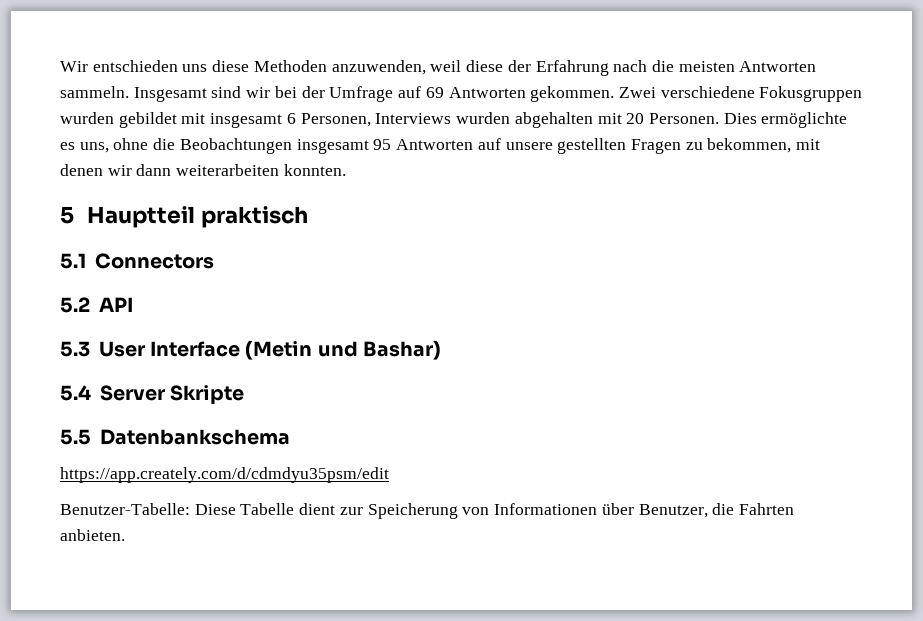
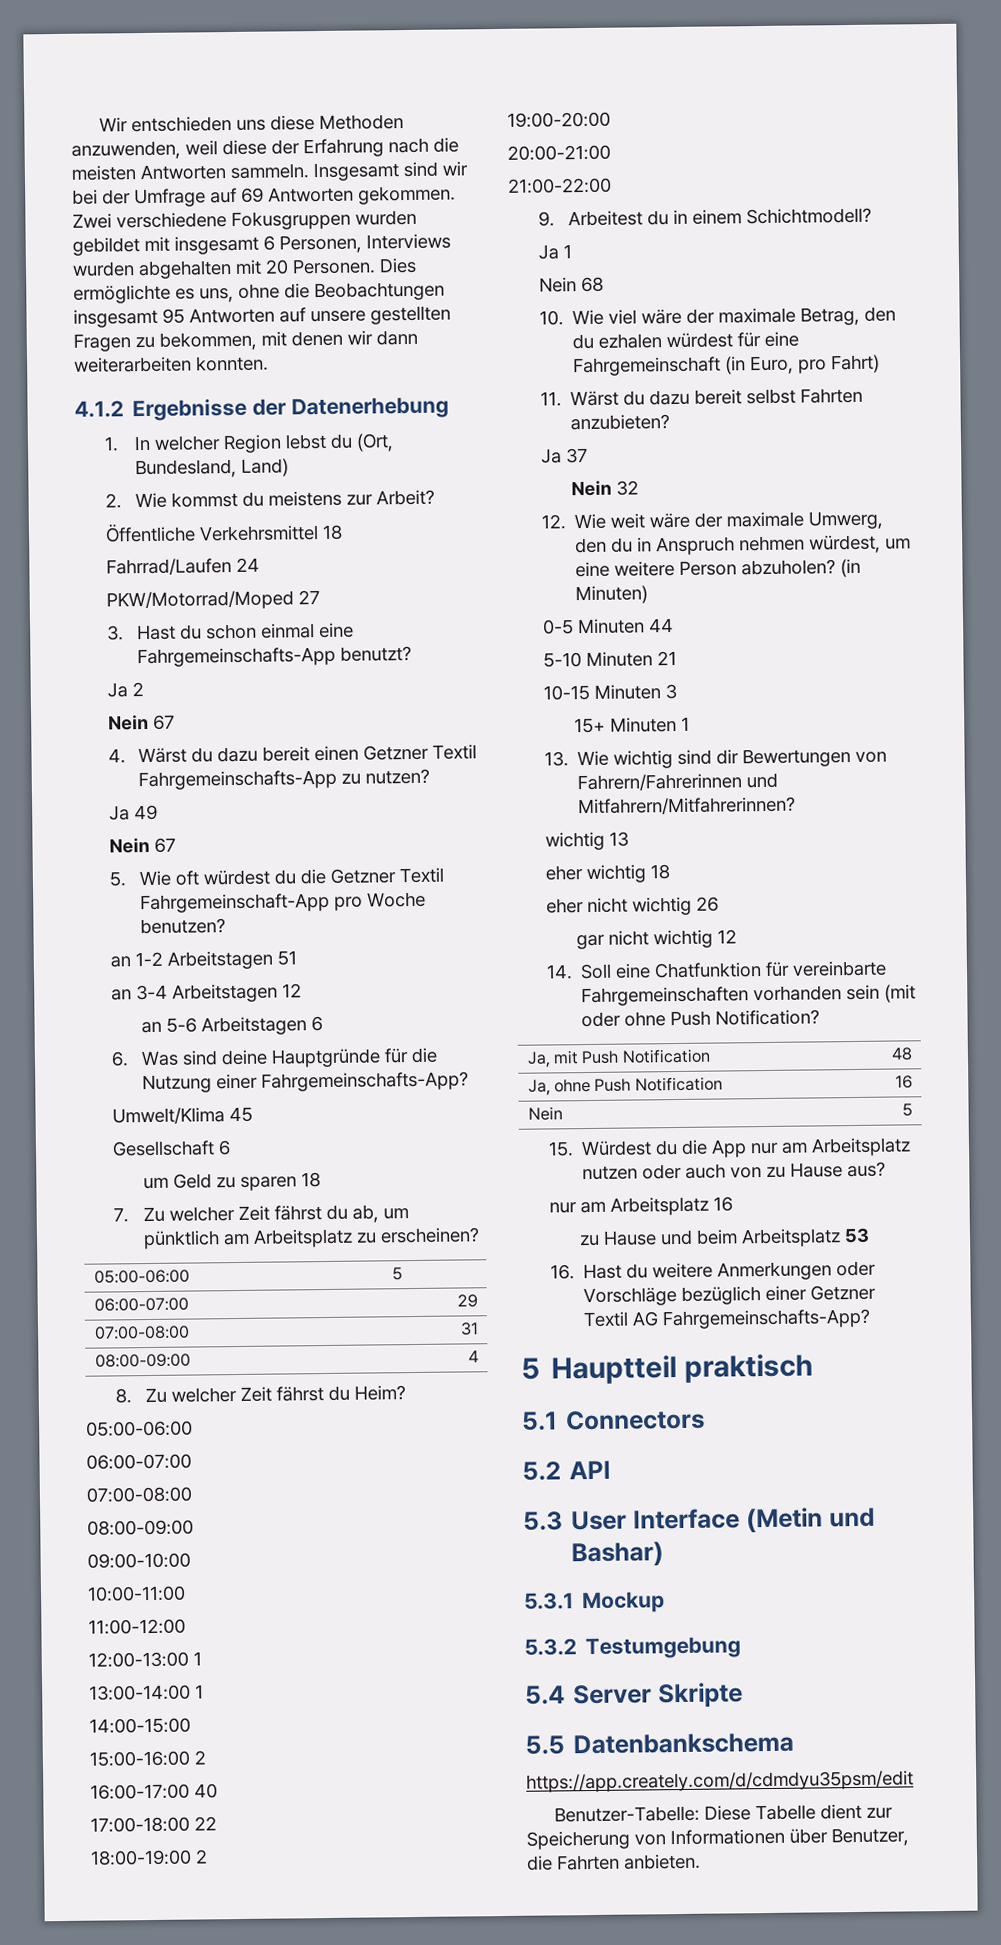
+ 4.1.2 Ergebnisse der Datenerhebung
+ 1. In welcher Region lebst du (Ort, Bundesland, Land)
+ 2. Wie kommst du meistens zur Arbeit?
+ Öffentliche Verkehrsmittel 18
+ Fahrrad/Laufen 24
+ PKW/Motorrad/Moped 27
+ 3. Hast du schon einmal eine Fahrgemeinschafts-App benutzt?
+ Ja 2
+ Nein 67
+ 4. Wärst du dazu bereit einen Getzner Textil Fahrgemeinschafts-App zu nutzen?
+ Ja 49
+ Nein 67
+ 5. Wie oft würdest du die Getzner Textil Fahrgemeinschaft-App pro Woche benutzen?
+ an 1-2 Arbeitstagen 51
+ an 3-4 Arbeitstagen 12
+ an 5-6 Arbeitstagen 6
+ 6. Was sind deine Hauptgründe für die Nutzung einer Fahrgemeinschafts-App?
+ Umwelt/Klima 45
+ Gesellschaft 6
+ um Geld zu sparen 18
+ 7. Zu welcher Zeit fährst du ab, um pünktlich am Arbeitsplatz zu erscheinen?
+ 05:00-06:00 | 5
+ 06:00-07:00 | 29
+ 07:00-08:00 | 31
+ 08:00-09:00 | 4
+ 8. Zu welcher Zeit fährst du Heim?
+ 05:00-06:00
+ 06:00-07:00
+ 07:00-08:00
+ 08:00-09:00
+ 09:00-10:00
+ 10:00-11:00
+ 11:00-12:00
+ 12:00-13:00 1
+ 13:00-14:00 1
+ 14:00-15:00
+ 15:00-16:00 2
+ 16:00-17:00 40
+ 17:00-18:00 22
+ 18:00-19:00 2
+ 19:00-20:00
+ 20:00-21:00
+ 21:00-22:00
+ 9. Arbeitest du in einem Schichtmodell?
+ Ja 1
+ Nein 68
+ 10. Wie viel wäre der maximale Betrag, den du ezhalen würdest für eine Fahrgemeinschaft (in Euro, pro Fahrt)
+ 11. Wärst du dazu bereit selbst Fahrten anzubieten?
+ Ja 37
+ Nein 32
+ 12. Wie weit wäre der maximale Umwerg, den du in Anspruch nehmen würdest, um eine weitere Person abzuholen? (in Minuten)
+ 0-5 Minuten 44
+ 5-10 Minuten 21
+ 10-15 Minuten 3
+ 15+ Minuten 1
+ 13. Wie wichtig sind dir Bewertungen von Fahrern/Fahrerinnen und Mitfahrern/Mitfahrerinnen?
+ wichtig 13
+ eher wichtig 18
+ eher nicht wichtig 26
+ gar nicht wichtig 12
+ 14. Soll eine Chatfunktion für vereinbarte Fahrgemeinschaften vorhanden sein (mit oder ohne Push Notification?
+ Ja, mit Push Notification | 48
+ Ja, ohne Push Notification | 16
+ Nein | 5
+ 15. Würdest du die App nur am Arbeitsplatz nutzen oder auch von zu Hause aus?
+ nur am Arbeitsplatz 16
+ zu Hause und beim Arbeitsplatz 53
+ 16. Hast du weitere Anmerkungen oder Vorschläge bezüglich einer Getzner Textil AG Fahrgemeinschafts-App?
+ 5.3.1 Mockup
+ 5.3.2 Testumgebung

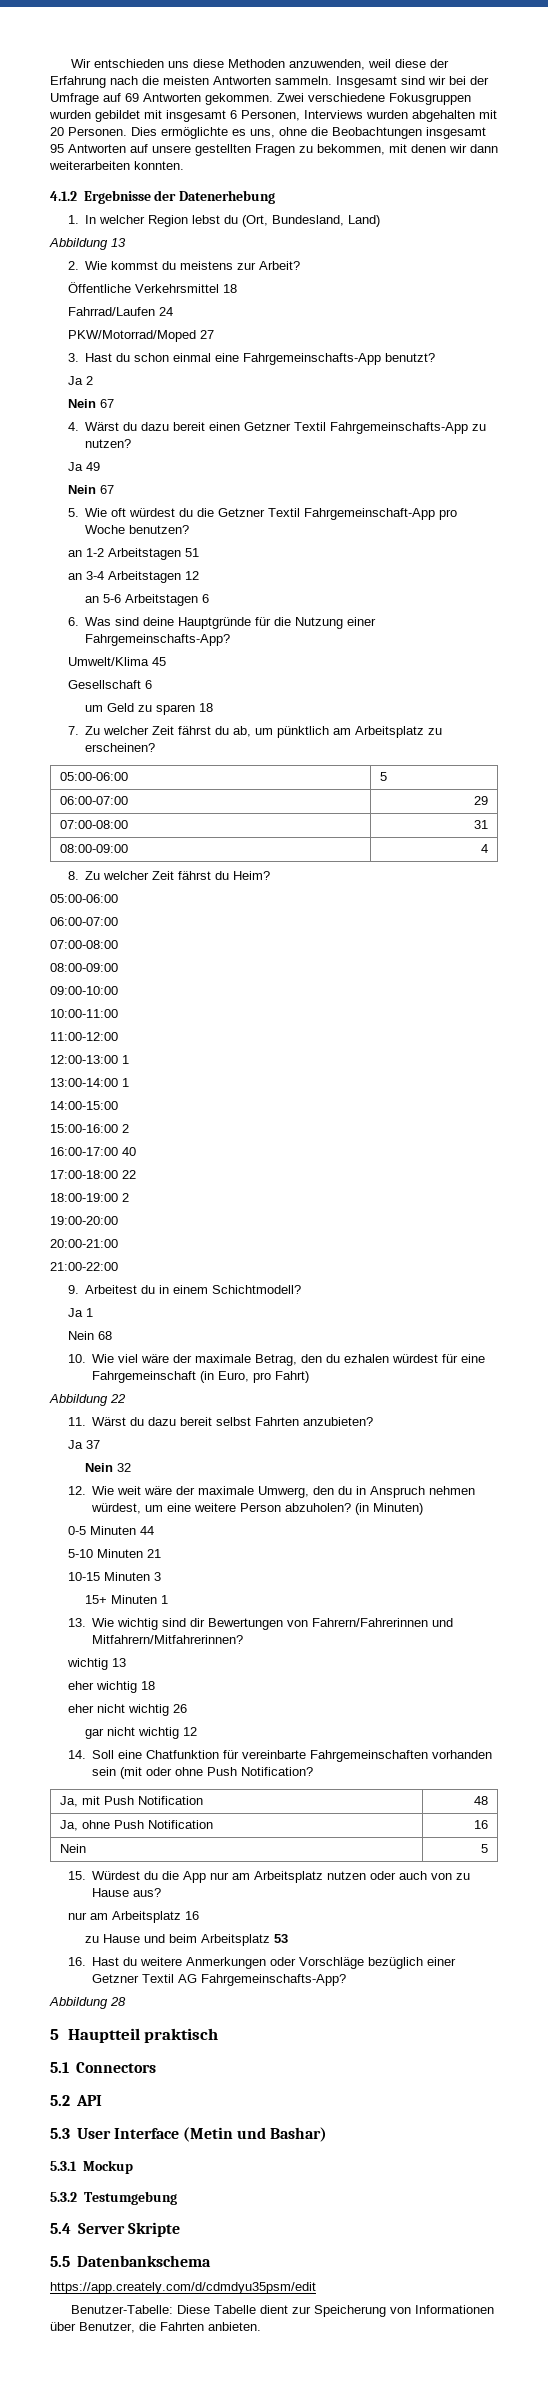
+ Abbildung 13
+ Abbildung 22
+ Abbildung 28

